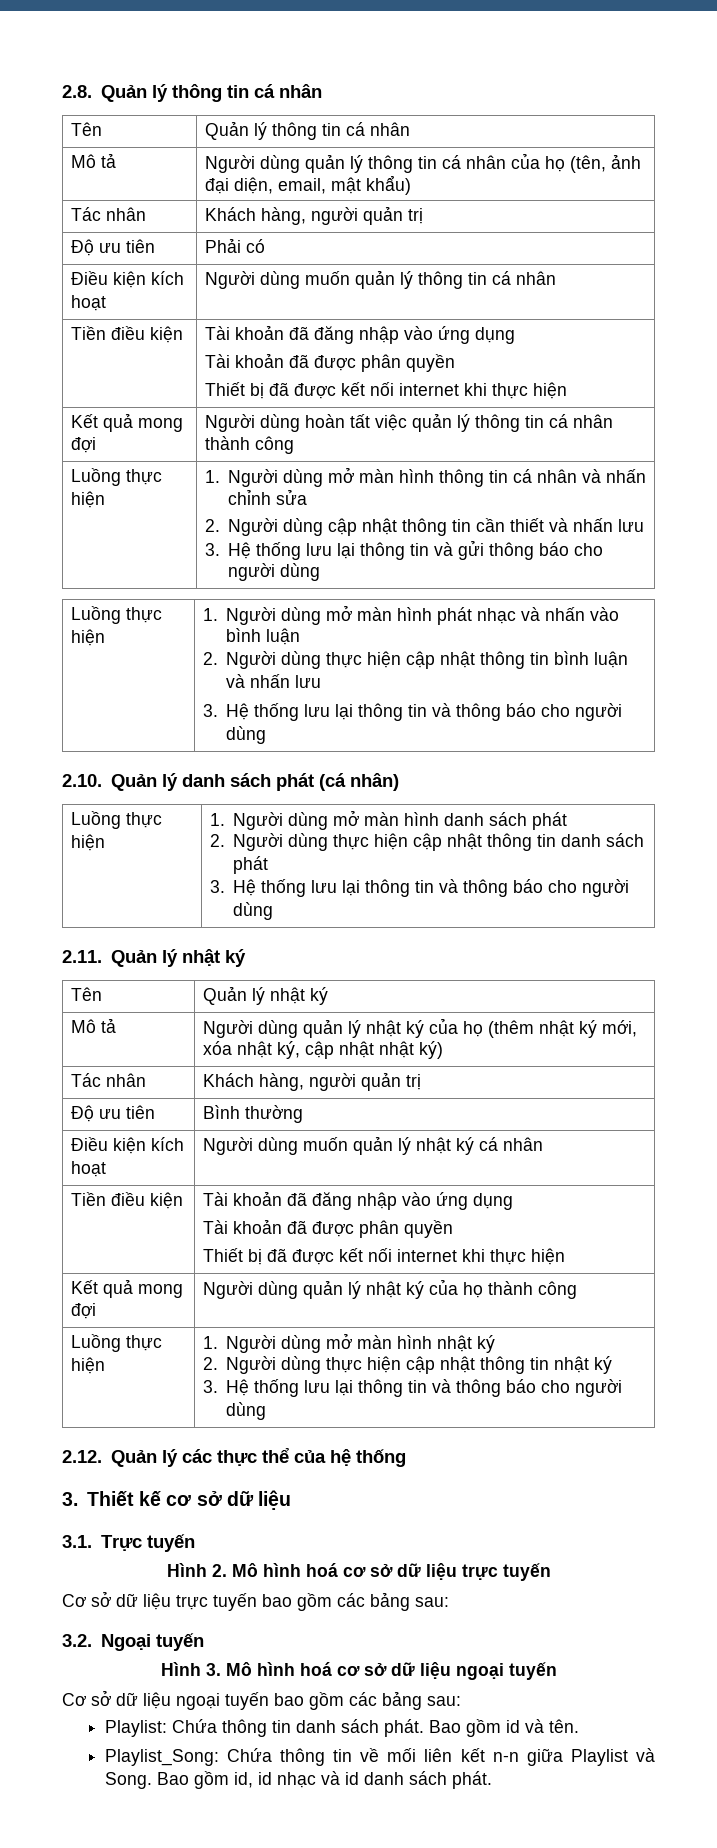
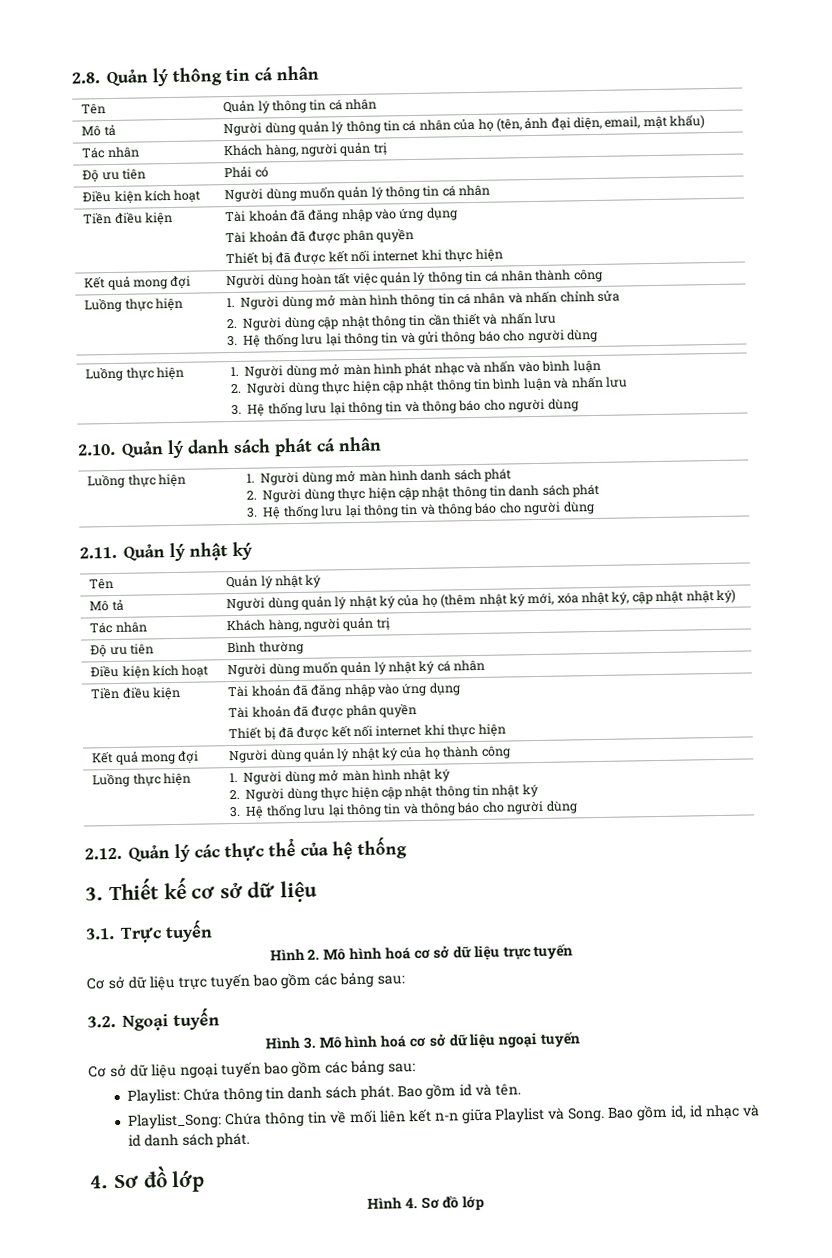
- 2.10. Quản lý danh sách phát (cá nhân)
+ 2.10. Quản lý danh sách phát cá nhân
  Bao gồm id, id nhạc và id danh sách phát.
+ 4. Sơ đồ lớp
+ Hình 4. Sơ đồ lớp

